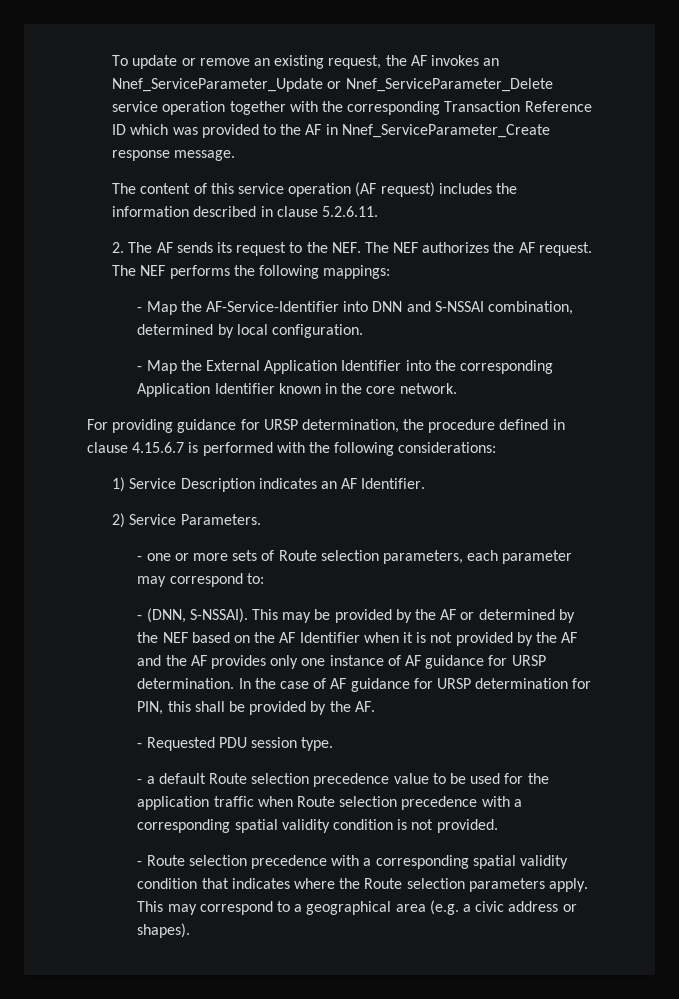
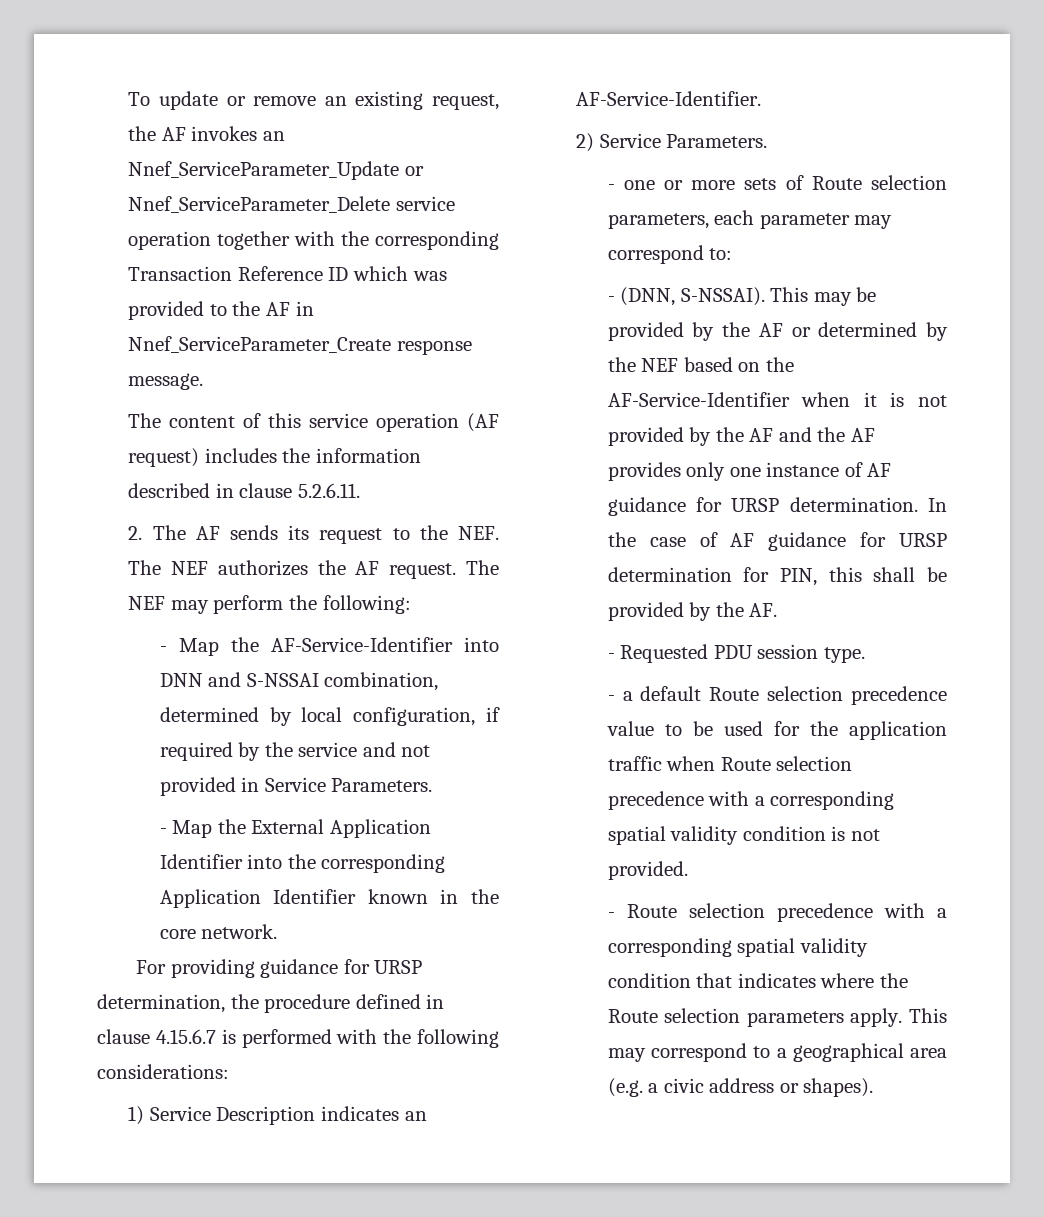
- The NEF performs the following mappings:
+ The NEF may perform the following:
- - Map the AF-Service-Identifier into DNN and S-NSSAI combination, determined by local configuration.
+ - Map the AF-Service-Identifier into DNN and S-NSSAI combination, determined by local configuration, if required by the service and not provided in Service Parameters.
- 1) Service Description indicates an AF Identifier.
+ 1) Service Description indicates an AF-Service-Identifier.
- This may be provided by the AF or determined by the NEF based on the AF Identifier when it is not provided by the AF and the AF provides only one instance of AF guidance for URSP determination.
+ This may be provided by the AF or determined by the NEF based on the AF-Service-Identifier when it is not provided by the AF and the AF provides only one instance of AF guidance for URSP determination.

